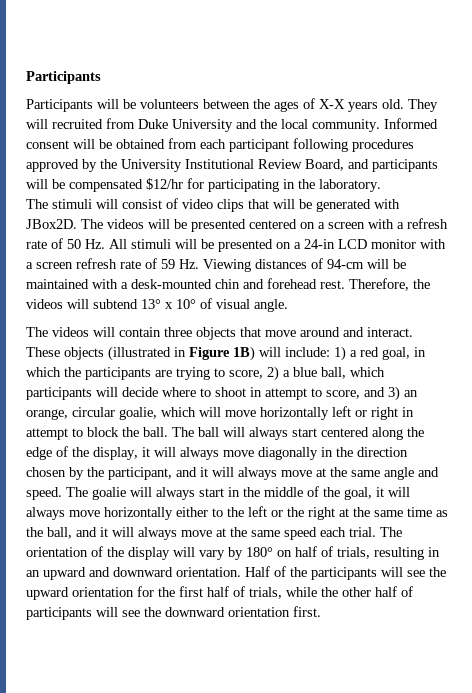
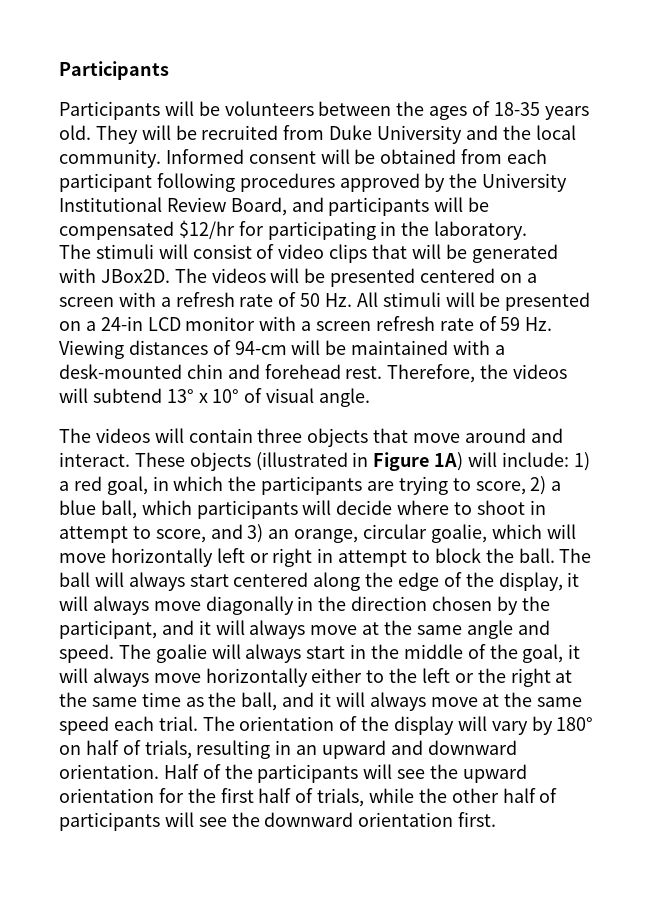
- Participants will be volunteers between the ages of X-X years old.
+ Participants will be volunteers between the ages of 18-35 years old.
- They will recruited from Duke University and the local community.
+ They will be recruited from Duke University and the local community.
- These objects (illustrated in Figure 1B) will include: 1) a red goal, in which the participants are trying to score, 2) a blue ball, which participants will decide where to shoot in attempt to score, and 3) an orange, circular goalie, which will move horizontally left or right in attempt to block the ball.
+ These objects (illustrated in Figure 1A) will include: 1) a red goal, in which the participants are trying to score, 2) a blue ball, which participants will decide where to shoot in attempt to score, and 3) an orange, circular goalie, which will move horizontally left or right in attempt to block the ball.

